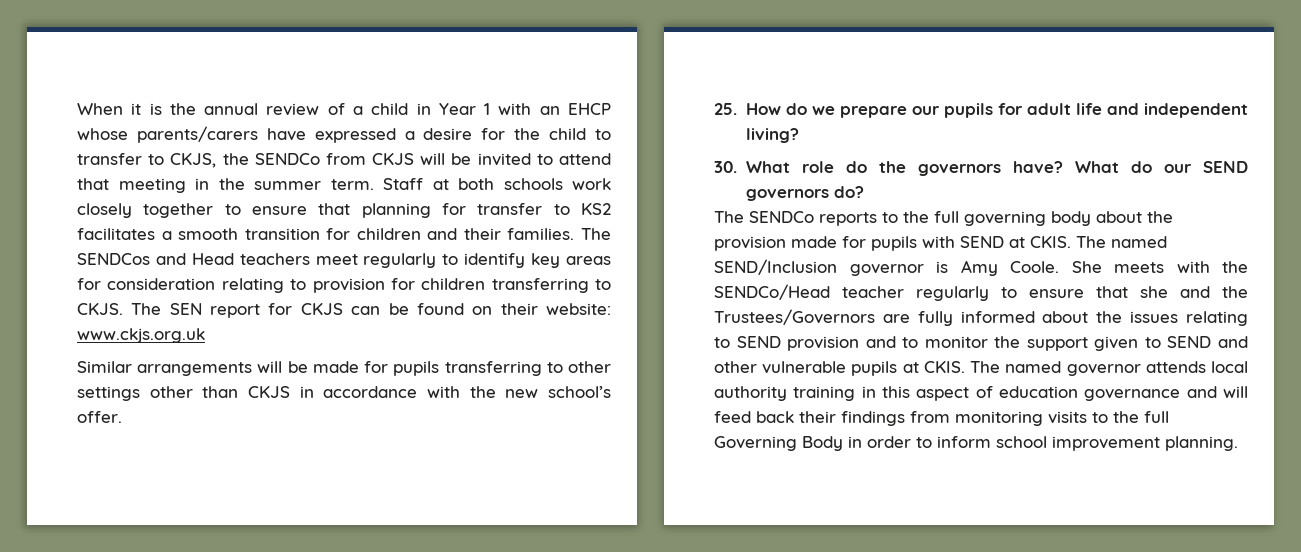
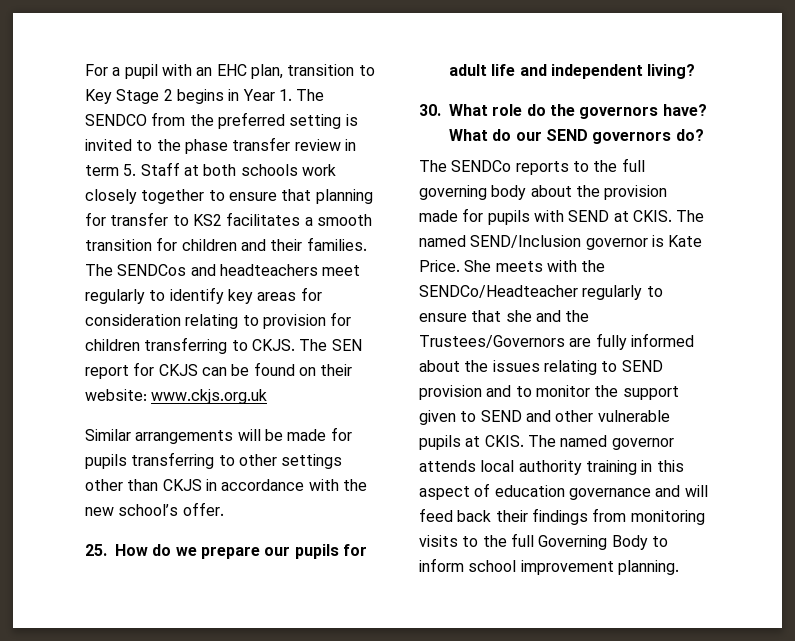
- When it is the annual review of a child in Year 1 with an EHCP whose parents/carers have expressed a desire for the child to transfer to CKJS, the SENDCo from CKJS will be invited to attend that meeting in the summer term. Staff at both schools work closely together to ensure that planning for transfer to KS2 facilitates a smooth transition for children and their families.
+ For a pupil with an EHC plan, transition to Key Stage 2 begins in Year 1. The SENDCO from the preferred setting is invited to the phase transfer review in term 5. Staff at both schools work closely together to ensure that planning for transfer to KS2 facilitates a smooth transition for children and their families.
- The SENDCos and Head teachers meet regularly to identify key areas for consideration relating to provision for children transferring to CKJS.
+ The SENDCos and headteachers meet regularly to identify key areas for consideration relating to provision for children transferring to CKJS.
- The named SEND/Inclusion governor is Amy Coole.
+ The named SEND/Inclusion governor is Kate Price.
- She meets with the SENDCo/Head teacher regularly to ensure that she and the Trustees/Governors are fully informed about the issues relating to SEND provision and to monitor the support given to SEND and other vulnerable pupils at CKIS.
+ She meets with the SENDCo/Headteacher regularly to ensure that she and the Trustees/Governors are fully informed about the issues relating to SEND provision and to monitor the support given to SEND and other vulnerable pupils at CKIS.
- The named governor attends local authority training in this aspect of education governance and will feed back their findings from monitoring visits to the full Governing Body in order to inform school improvement planning.
+ The named governor attends local authority training in this aspect of education governance and will feed back their findings from monitoring visits to the full Governing Body to inform school improvement planning.

